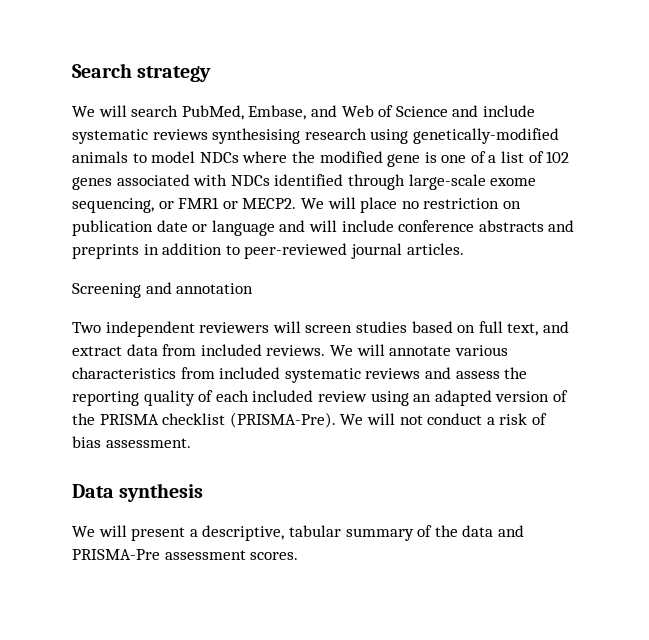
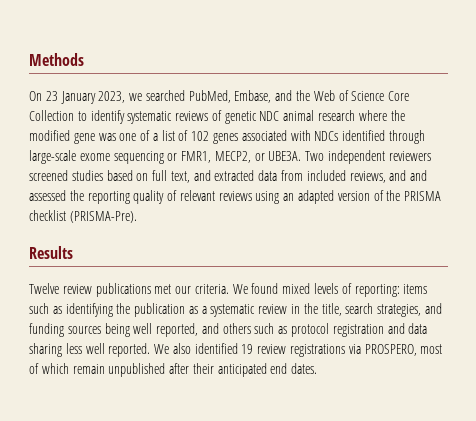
- Search strategy
- We will search PubMed, Embase, and Web of Science and include systematic reviews synthesising research using genetically-modified animals to model NDCs where the modified gene is one of a list of 102 genes associated with NDCs identified through large-scale exome sequencing, or FMR1 or MECP2. We will place no restriction on publication date or language and will include conference abstracts and preprints in addition to peer-reviewed journal articles.
- Screening and annotation
- Two independent reviewers will screen studies based on full text, and extract data from included reviews. We will annotate various characteristics from included systematic reviews and assess the reporting quality of each included review using an adapted version of the PRISMA checklist (PRISMA-Pre). We will not conduct a risk of bias assessment.
- Data synthesis
- We will present a descriptive, tabular summary of the data and PRISMA-Pre assessment scores.
+ Methods
+ On 23 January 2023, we searched PubMed, Embase, and the Web of Science Core Collection to identify systematic reviews of genetic NDC animal research where the modified gene was one of a list of 102 genes associated with NDCs identified through large-scale exome sequencing or FMR1, MECP2, or UBE3A. Two independent reviewers screened studies based on full text, and extracted data from included reviews, and and assessed the reporting quality of relevant reviews using an adapted version of the PRISMA checklist (PRISMA-Pre).
+ Results
+ Twelve review publications met our criteria. We found mixed levels of reporting: items such as identifying the publication as a systematic review in the title, search strategies, and funding sources being well reported, and others such as protocol registration and data sharing less well reported. We also identified 19 review registrations via PROSPERO, most of which remain unpublished after their anticipated end dates.

